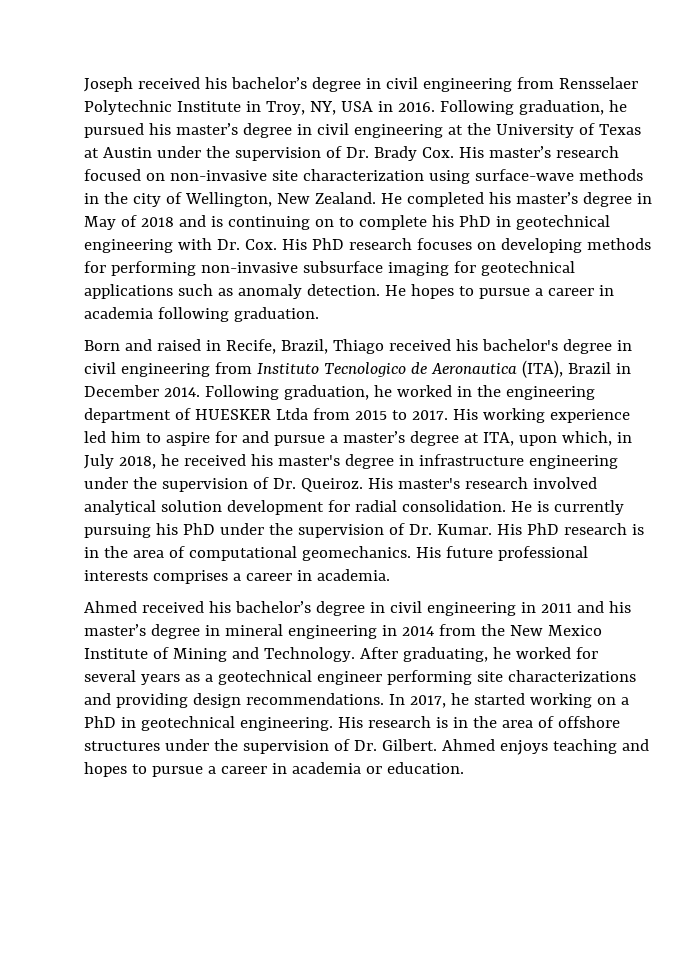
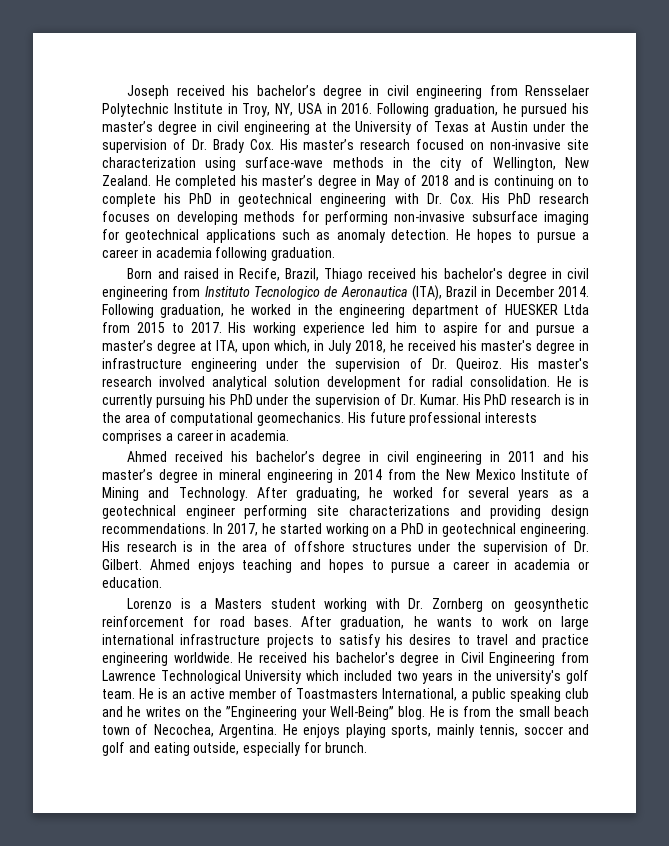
+ Lorenzo is a Masters student working with Dr. Zornberg on geosynthetic reinforcement for road bases. After graduation, he wants to work on large international infrastructure projects to satisfy his desires to travel and practice engineering worldwide. He received his bachelor's degree in Civil Engineering from Lawrence Technological University which included two years in the university's golf team. He is an active member of Toastmasters International, a public speaking club and he writes on the ”Engineering your Well-Being” blog. He is from the small beach town of Necochea, Argentina. He enjoys playing sports, mainly tennis, soccer and golf and eating outside, especially for brunch.

